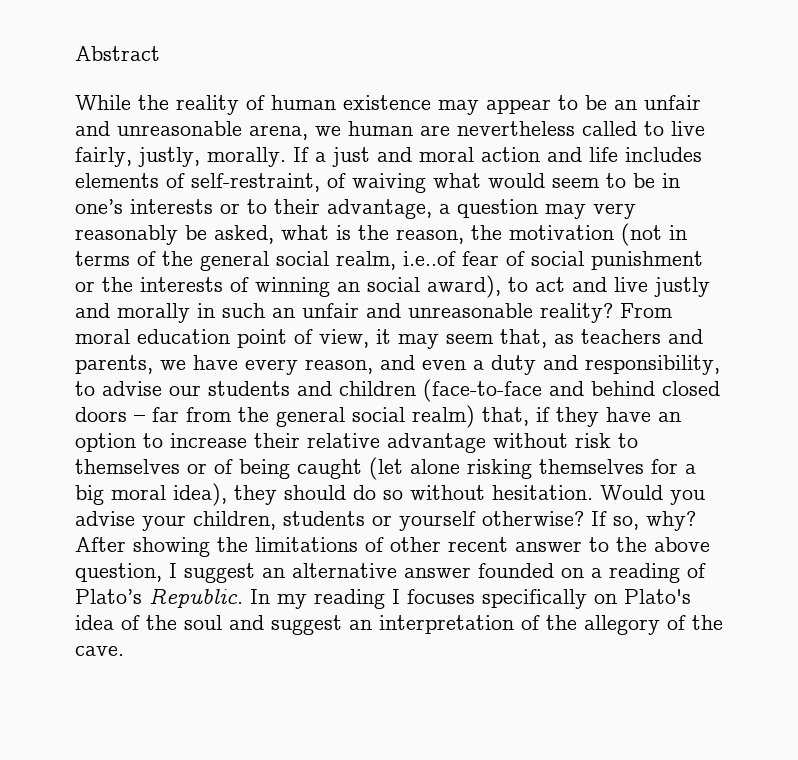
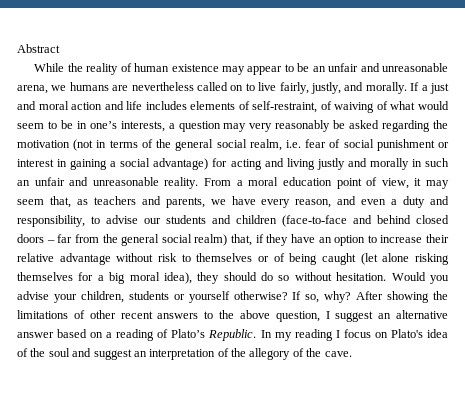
- While the reality of human existence may appear to be an unfair and unreasonable arena, we human are nevertheless called to live fairly, justly, morally.
+ While the reality of human existence may appear to be an unfair and unreasonable arena, we humans are nevertheless called on to live fairly, justly, and morally.
- If a just and moral action and life includes elements of self-restraint, of waiving what would seem to be in one’s interests or to their advantage, a question may very reasonably be asked, what is the reason, the motivation (not in terms of the general social realm, i.e..of fear of social punishment or the interests of winning an social award), to act and live justly and morally in such an unfair and unreasonable reality? From moral education point of view, it may seem that, as teachers and parents, we have every reason, and even a duty and responsibility, to advise our students and children (face-to-face and behind closed doors – far from the general social realm) that, if they have an option to increase their relative advantage without risk to themselves or of being caught (let alone risking themselves for a big moral idea), they should do so without hesitation.
+ If a just and moral action and life includes elements of self-restraint, of waiving of what would seem to be in one’s interests, a question may very reasonably be asked regarding the motivation (not in terms of the general social realm, i.e. fear of social punishment or interest in gaining a social advantage) for acting and living justly and morally in such an unfair and unreasonable reality. From a moral education point of view, it may seem that, as teachers and parents, we have every reason, and even a duty and responsibility, to advise our students and children (face-to-face and behind closed doors – far from the general social realm) that, if they have an option to increase their relative advantage without risk to themselves or of being caught (let alone risking themselves for a big moral idea), they should do so without hesitation.
- After showing the limitations of other recent answer to the above question, I suggest an alternative answer founded on a reading of Plato’s Republic.
+ After showing the limitations of other recent answers to the above question, I suggest an alternative answer based on a reading of Plato’s Republic.
- In my reading I focuses specifically on Plato's idea of the soul and suggest an interpretation of the allegory of the cave.
+ In my reading I focus on Plato's idea of the soul and suggest an interpretation of the allegory of the cave.

